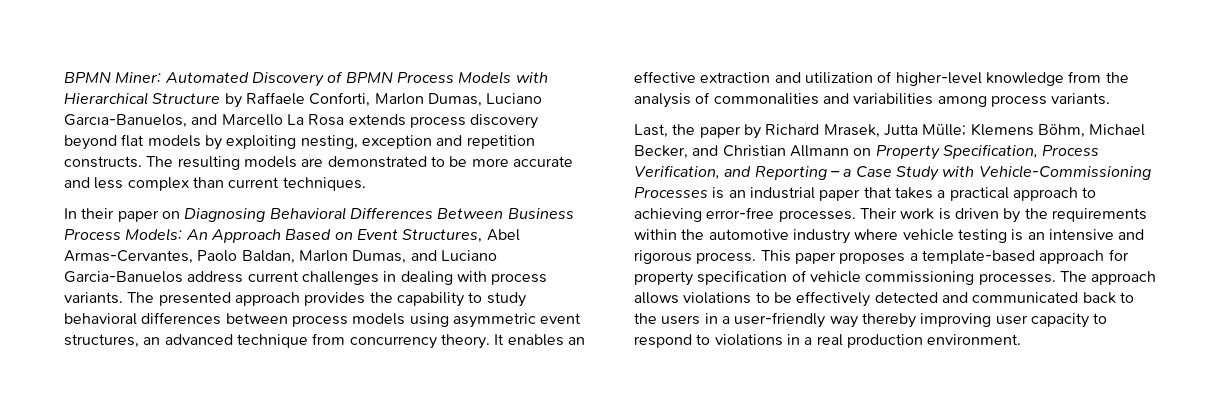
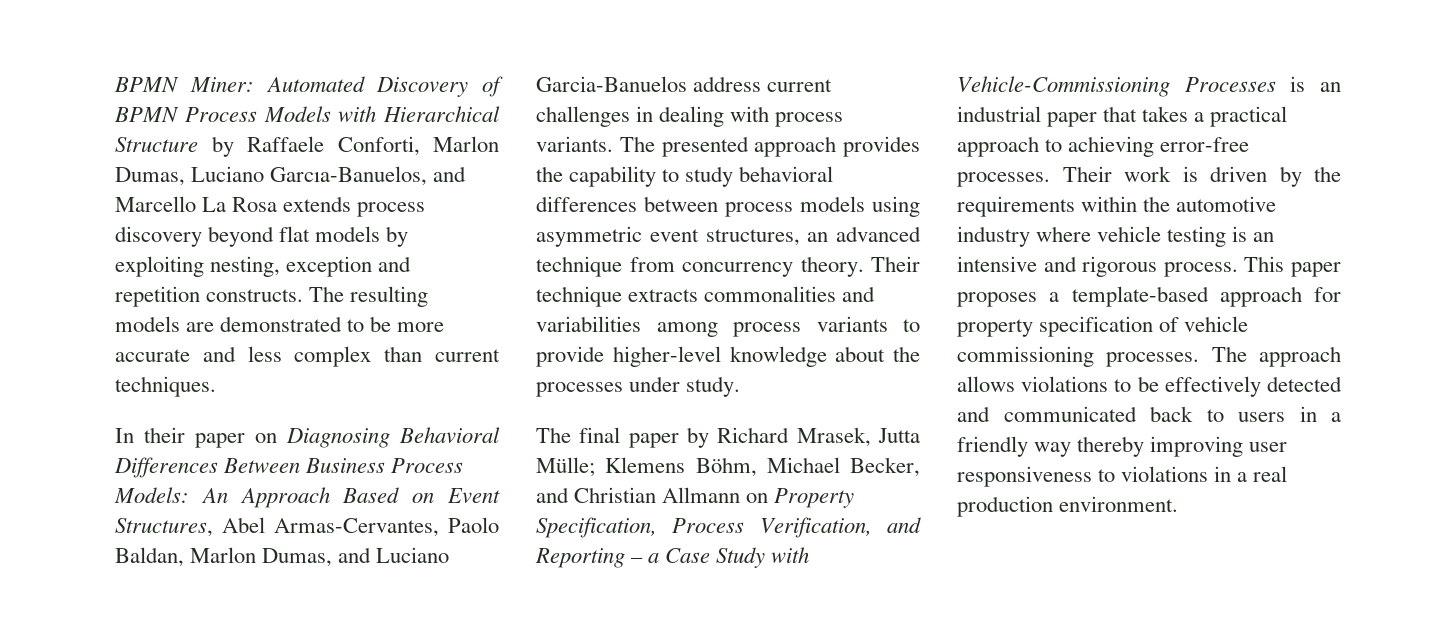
- It enables an effective extraction and utilization of higher-level knowledge from the analysis of commonalities and variabilities among process variants.
- Last, the paper by Richard Mrasek, Jutta Mülle; Klemens Böhm, Michael Becker, and Christian Allmann on Property Specification, Process Verification, and Reporting – a Case Study with Vehicle-Commissioning Processes is an industrial paper that takes a practical approach to achieving error-free processes.
+ Their technique extracts commonalities and variabilities among process variants to provide higher-level knowledge about the processes under study.
+ The final paper by Richard Mrasek, Jutta Mülle; Klemens Böhm, Michael Becker, and Christian Allmann on Property Specification, Process Verification, and Reporting – a Case Study with Vehicle-Commissioning Processes is an industrial paper that takes a practical approach to achieving error-free processes.
- The approach allows violations to be effectively detected and communicated back to the users in a user-friendly way thereby improving user capacity to respond to violations in a real production environment.
+ The approach allows violations to be effectively detected and communicated back to users in a friendly way thereby improving user responsiveness to violations in a real production environment.

